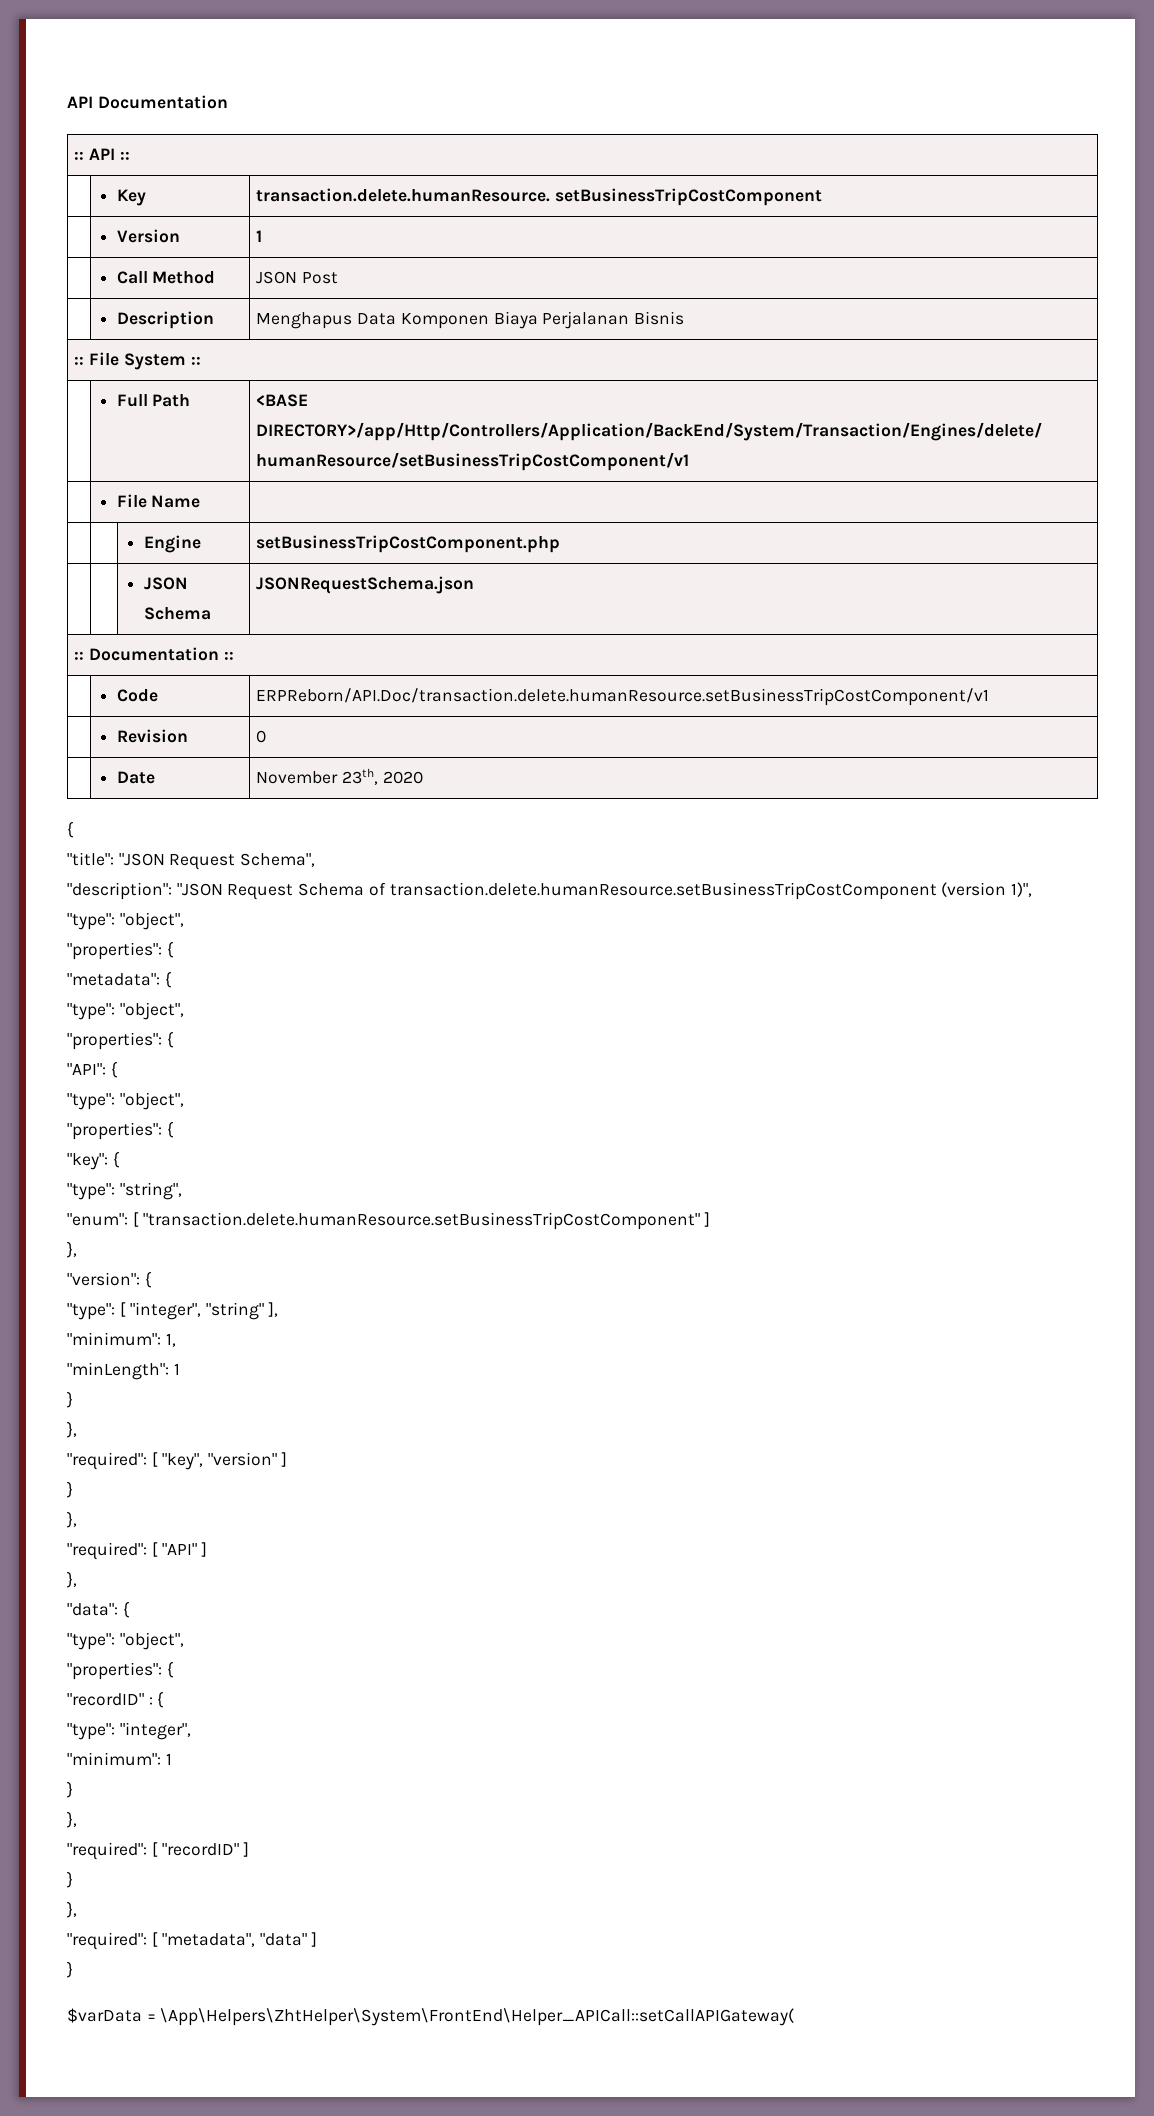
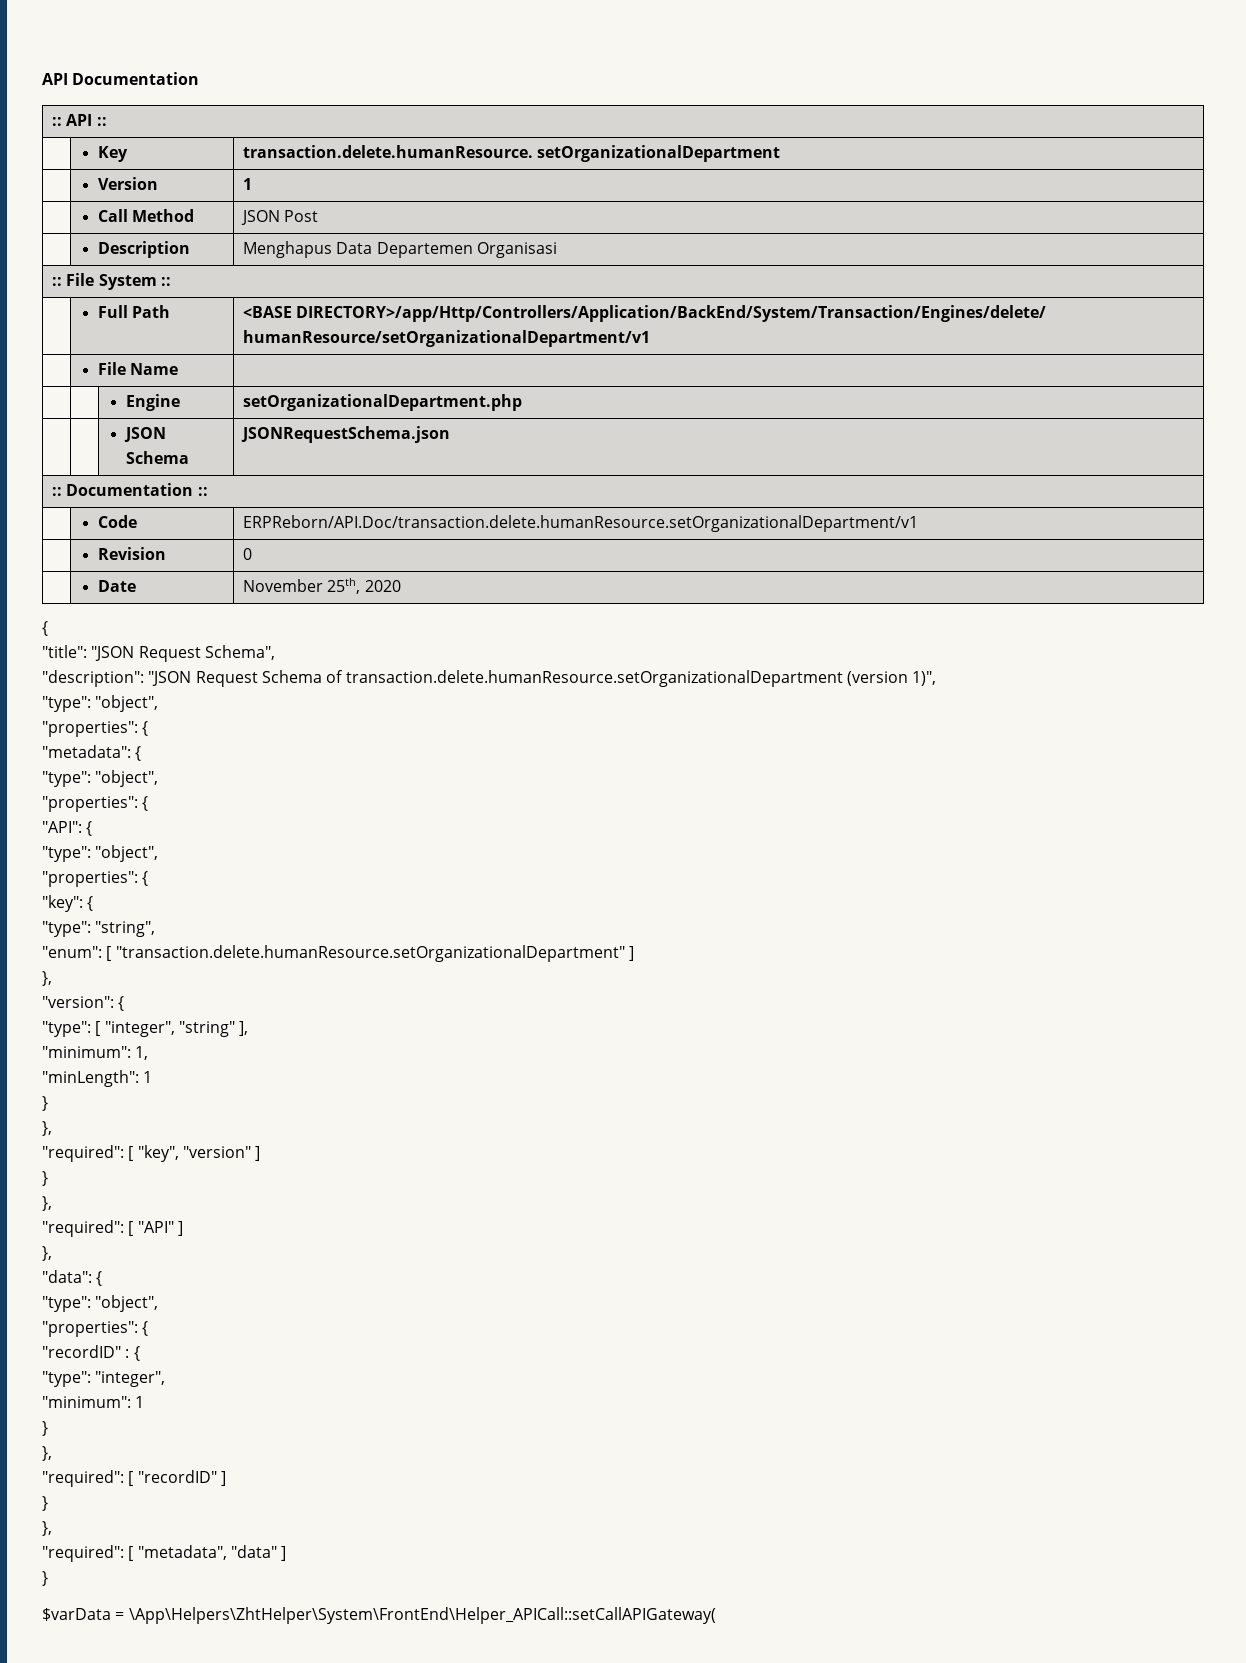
- | Key | transaction.delete.humanResource. setBusinessTripCostComponent
+ | Key | transaction.delete.humanResource. setOrganizationalDepartment
- | Description | Menghapus Data Komponen Biaya Perjalanan Bisnis
+ | Description | Menghapus Data Departemen Organisasi
- | Full Path | <BASE DIRECTORY>/app/Http/Controllers/Application/BackEnd/System/Transaction/Engines/delete/ humanResource/setBusinessTripCostComponent/v1
+ | Full Path | <BASE DIRECTORY>/app/Http/Controllers/Application/BackEnd/System/Transaction/Engines/delete/ humanResource/setOrganizationalDepartment/v1
- | | Engine | setBusinessTripCostComponent.php
+ | | Engine | setOrganizationalDepartment.php
- | Code | ERPReborn/API.Doc/transaction.delete.humanResource.setBusinessTripCostComponent/v1
+ | Code | ERPReborn/API.Doc/transaction.delete.humanResource.setOrganizationalDepartment/v1
- | Date | November 23th, 2020
+ | Date | November 25th, 2020
- "description": "JSON Request Schema of transaction.delete.humanResource.setBusinessTripCostComponent (version 1)",
+ "description": "JSON Request Schema of transaction.delete.humanResource.setOrganizationalDepartment (version 1)",
- "enum": [ "transaction.delete.humanResource.setBusinessTripCostComponent" ]
+ "enum": [ "transaction.delete.humanResource.setOrganizationalDepartment" ]

